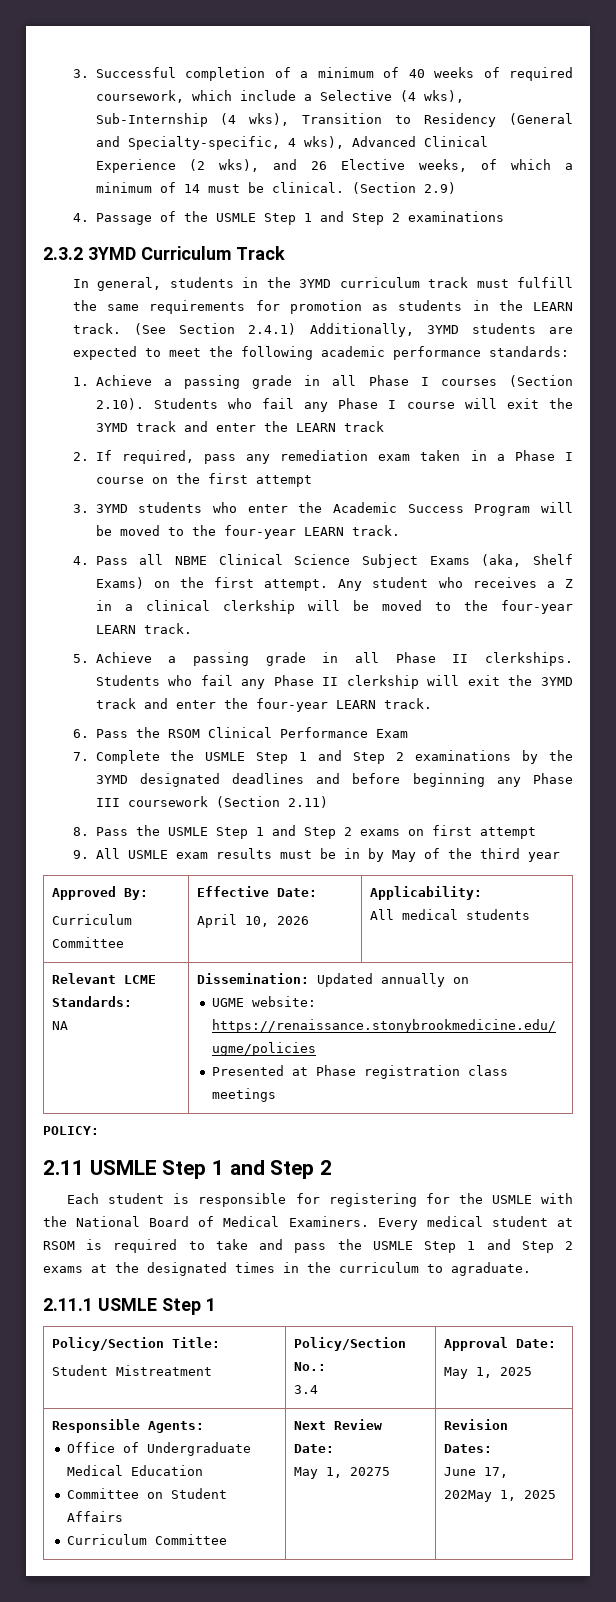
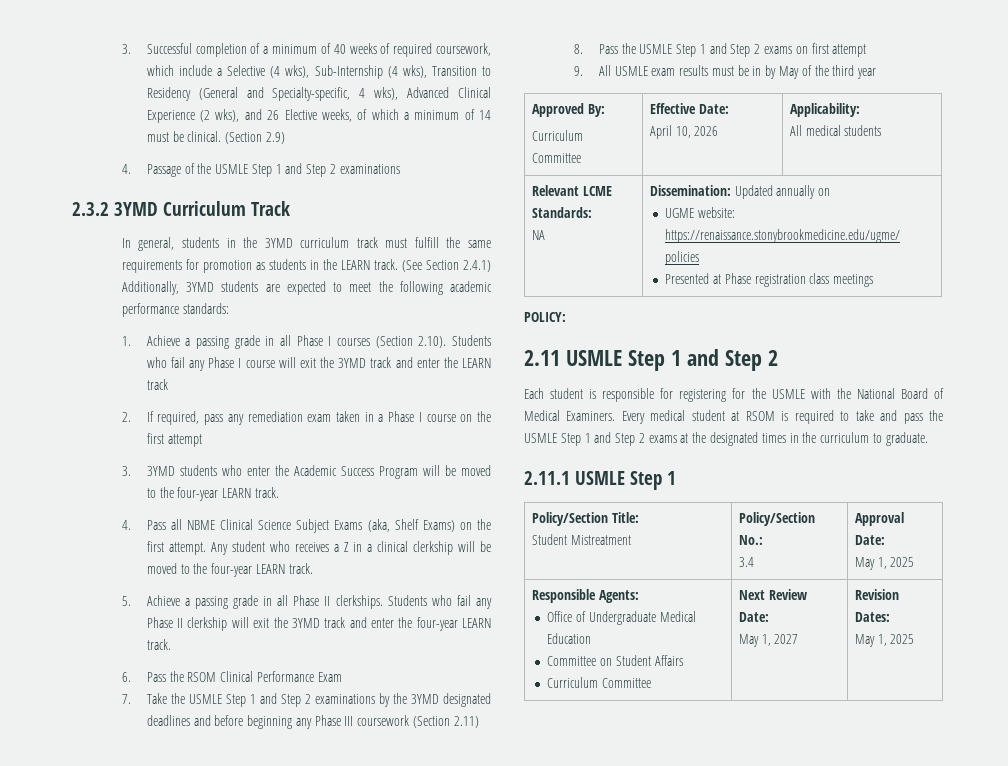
- 7. Complete the USMLE Step 1 and Step 2 examinations by the 3YMD designated deadlines and before beginning any Phase III coursework (Section 2.11)
+ 7. Take the USMLE Step 1 and Step 2 examinations by the 3YMD designated deadlines and before beginning any Phase III coursework (Section 2.11)
- Every medical student at RSOM is required to take and pass the USMLE Step 1 and Step 2 exams at the designated times in the curriculum to agraduate.
+ Every medical student at RSOM is required to take and pass the USMLE Step 1 and Step 2 exams at the designated times in the curriculum to graduate.
  Responsible Agents:
  Office of Undergraduate Medical Education
  Committee on Student Affairs
  Curriculum Committee | Next Review Date:
- May 1, 20275 | Revision Dates:
- June 17, 202May 1, 2025
+ May 1, 2027 | Revision Dates:
+ May 1, 2025

